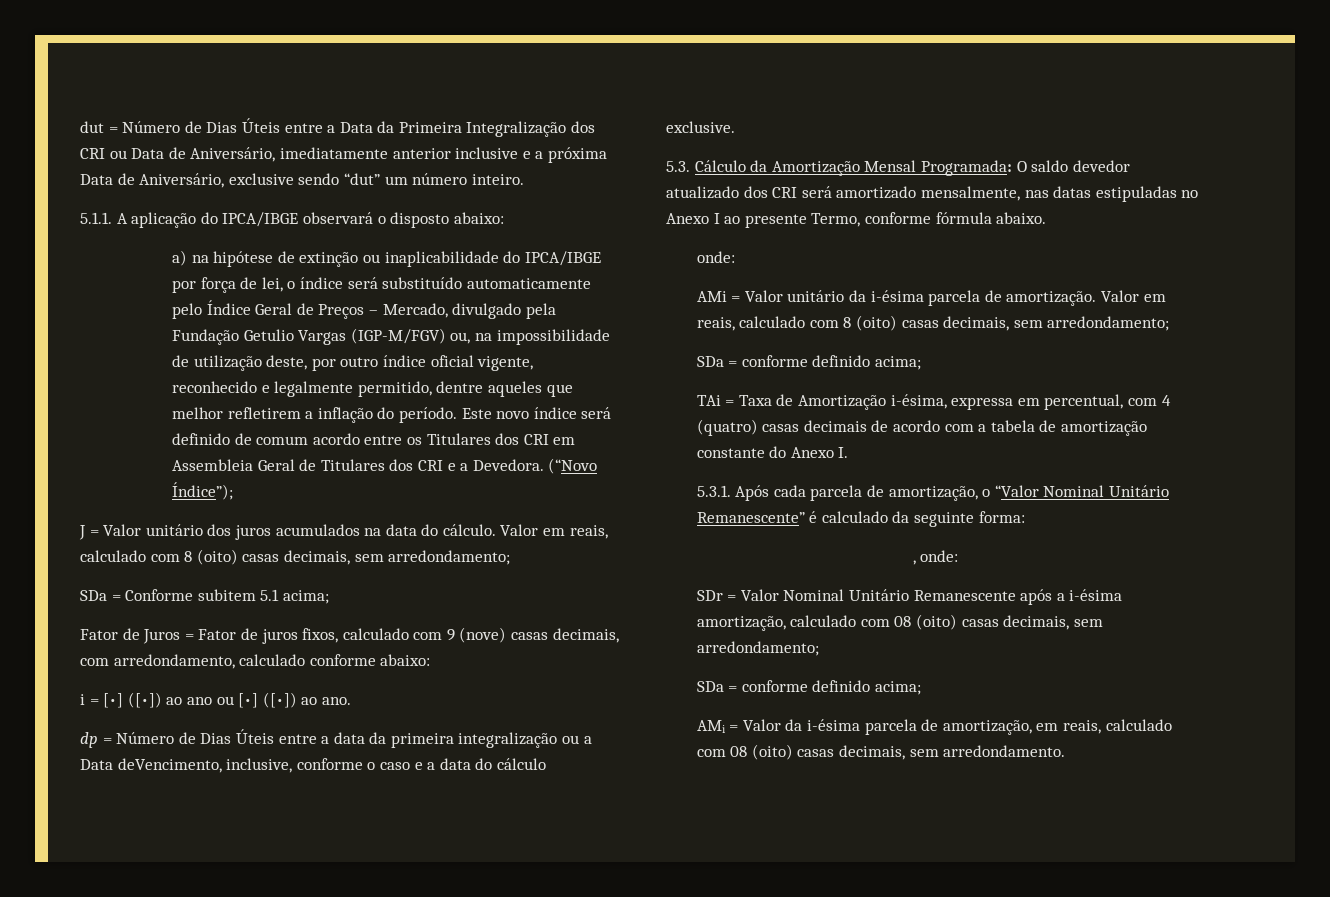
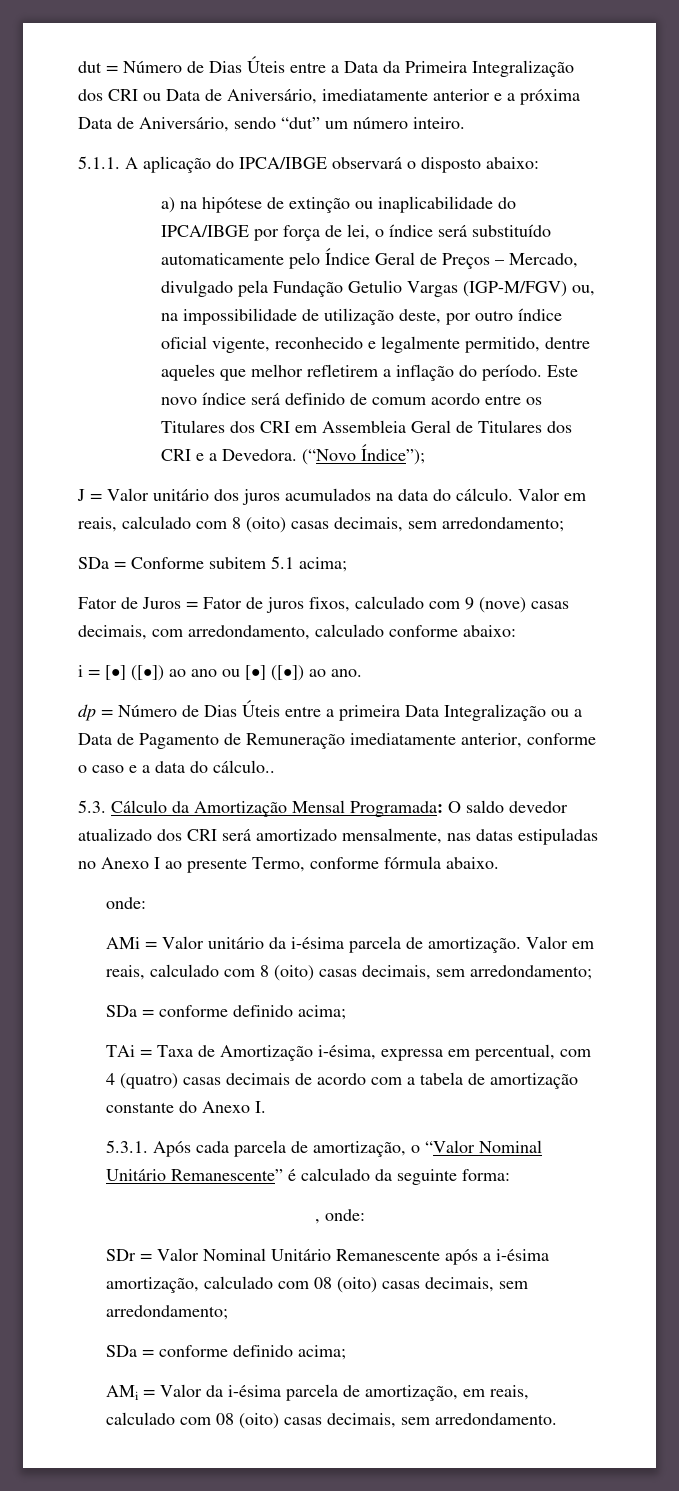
- dut = Número de Dias Úteis entre a Data da Primeira Integralização dos CRI ou Data de Aniversário, imediatamente anterior inclusive e a próxima Data de Aniversário, exclusive sendo “dut” um número inteiro.
+ dut = Número de Dias Úteis entre a Data da Primeira Integralização dos CRI ou Data de Aniversário, imediatamente anterior e a próxima Data de Aniversário, sendo “dut” um número inteiro.
- dp = Número de Dias Úteis entre a data da primeira integralização ou a Data deVencimento, inclusive, conforme o caso e a data do cálculo exclusive.
+ dp = Número de Dias Úteis entre a primeira Data Integralização ou a Data de Pagamento de Remuneração imediatamente anterior, conforme o caso e a data do cálculo..

